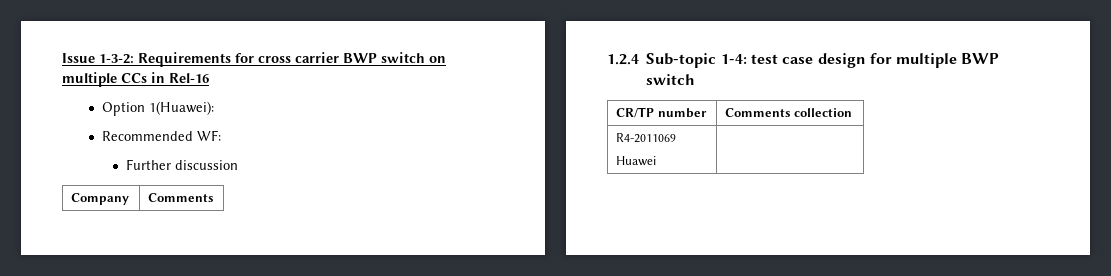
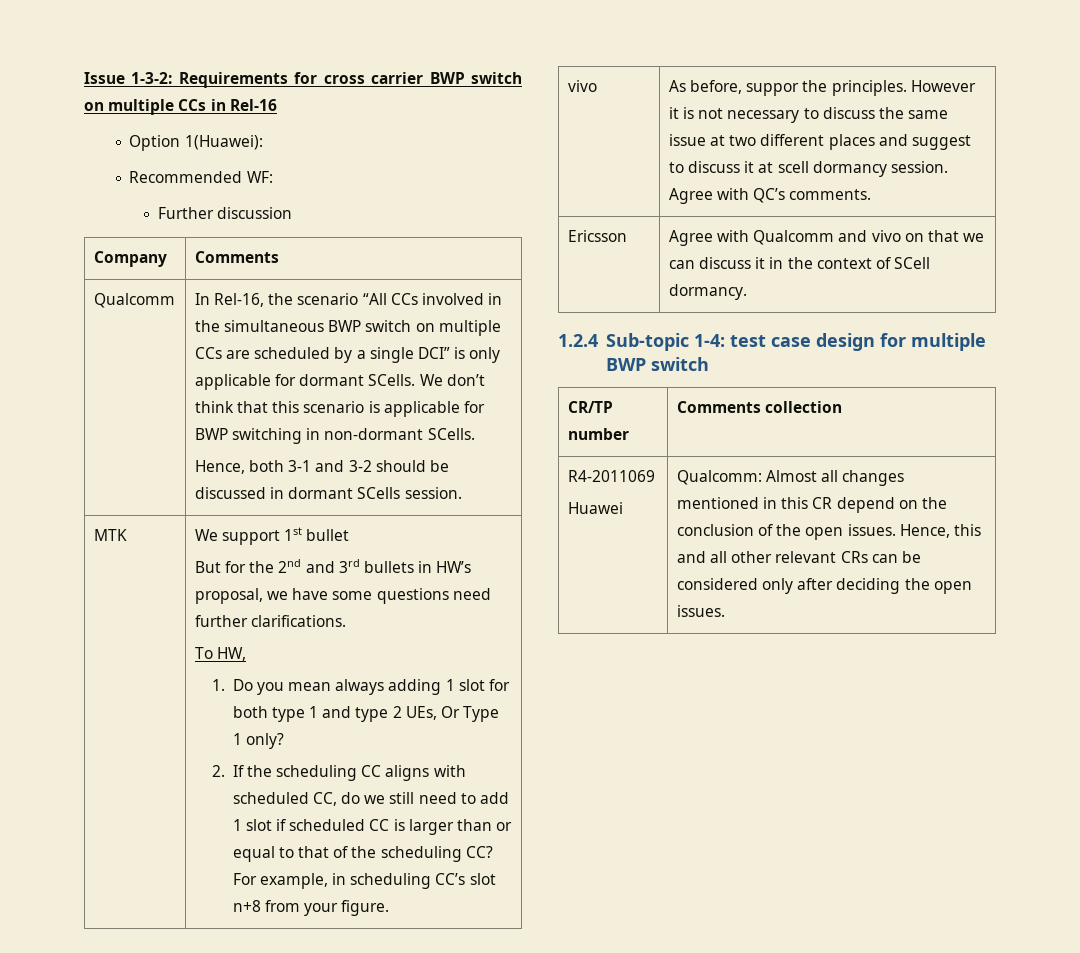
+ Qualcomm | In Rel-16, the scenario “All CCs involved in the simultaneous BWP switch on multiple CCs are scheduled by a single DCI” is only applicable for dormant SCells. We don’t think that this scenario is applicable for BWP switching in non-dormant SCells.
+ Hence, both 3-1 and 3-2 should be discussed in dormant SCells session.
+ MTK | We support 1st bullet
+ But for the 2nd and 3rd bullets in HW’s proposal, we have some questions need further clarifications.
+ To HW,
+ 1. Do you mean always adding 1 slot for both type 1 and type 2 UEs, Or Type 1 only?
+ 2. If the scheduling CC aligns with scheduled CC, do we still need to add 1 slot if scheduled CC is larger than or equal to that of the scheduling CC? For example, in scheduling CC’s slot n+8 from your figure.
+ vivo | As before, suppor the principles. However it is not necessary to discuss the same issue at two different places and suggest to discuss it at scell dormancy session. Agree with QC’s comments.
+ Ericsson | Agree with Qualcomm and vivo on that we can discuss it in the context of SCell dormancy.
  R4-2011069
- Huawei |
+ Huawei | Qualcomm: Almost all changes mentioned in this CR depend on the conclusion of the open issues. Hence, this and all other relevant CRs can be considered only after deciding the open issues.

